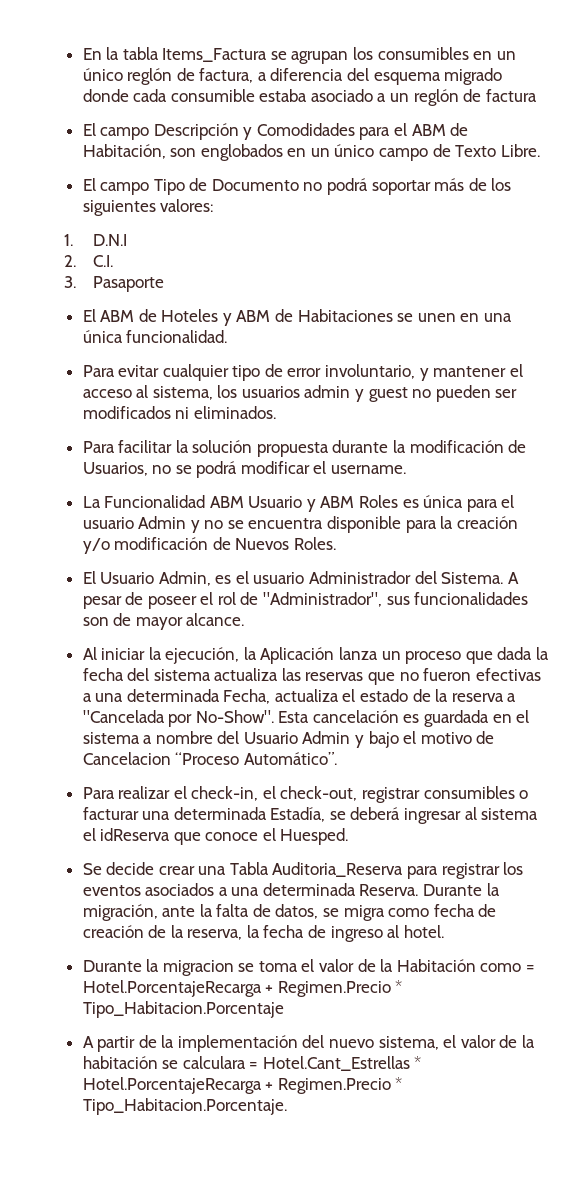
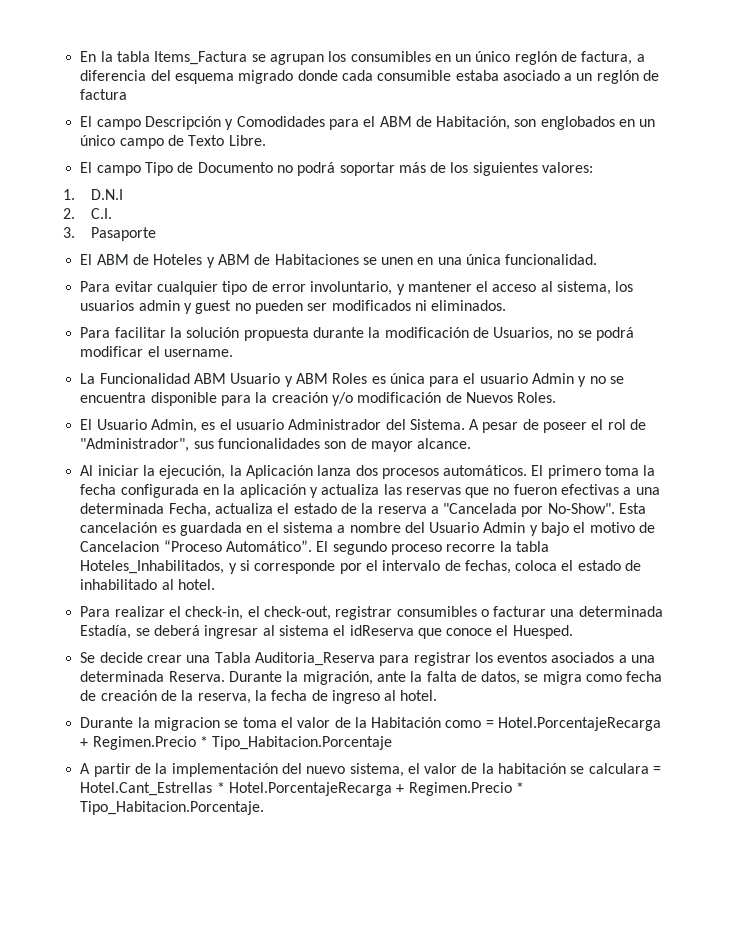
- Al iniciar la ejecución, la Aplicación lanza un proceso que dada la fecha del sistema actualiza las reservas que no fueron efectivas a una determinada Fecha, actualiza el estado de la reserva a "Cancelada por No-Show".
+ Al iniciar la ejecución, la Aplicación lanza dos procesos automáticos. El primero toma la fecha configurada en la aplicación y actualiza las reservas que no fueron efectivas a una determinada Fecha, actualiza el estado de la reserva a "Cancelada por No-Show".
+ El segundo proceso recorre la tabla Hoteles_Inhabilitados, y si corresponde por el intervalo de fechas, coloca el estado de inhabilitado al hotel.

